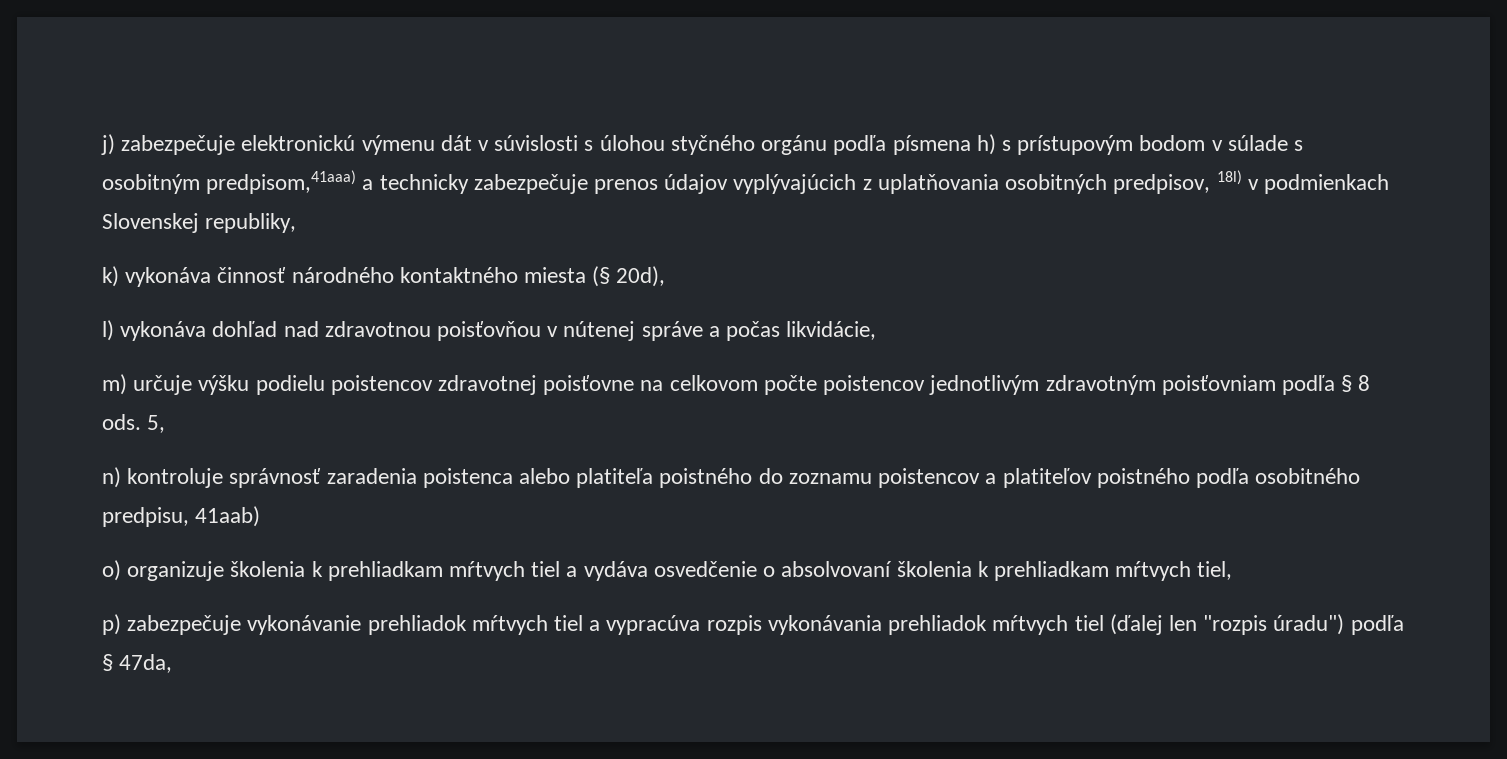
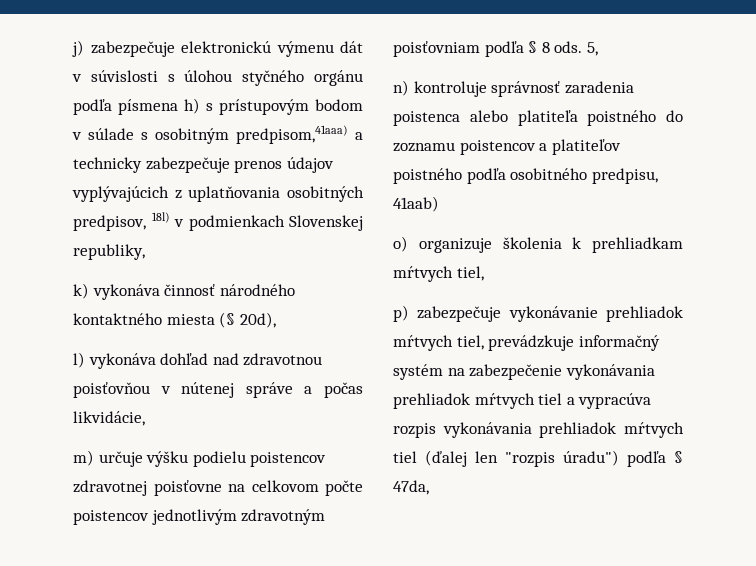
- o) organizuje školenia k prehliadkam mŕtvych tiel a vydáva osvedčenie o absolvovaní školenia k prehliadkam mŕtvych tiel,
+ o) organizuje školenia k prehliadkam mŕtvych tiel,
- p) zabezpečuje vykonávanie prehliadok mŕtvych tiel a vypracúva rozpis vykonávania prehliadok mŕtvych tiel (ďalej len "rozpis úradu") podľa § 47da,
+ p) zabezpečuje vykonávanie prehliadok mŕtvych tiel, prevádzkuje informačný systém na zabezpečenie vykonávania prehliadok mŕtvych tiel a vypracúva rozpis vykonávania prehliadok mŕtvych tiel (ďalej len "rozpis úradu") podľa § 47da,

